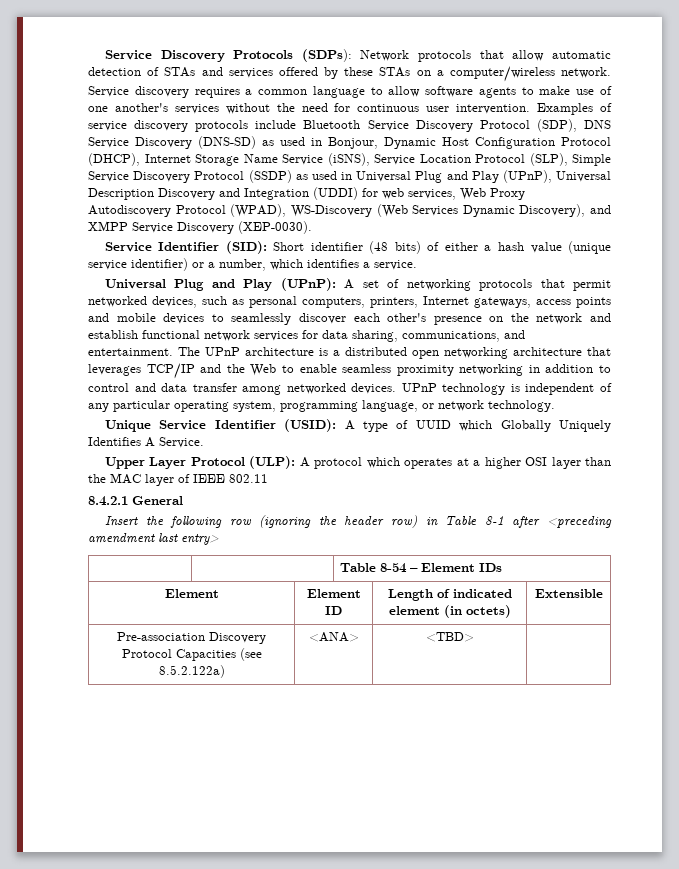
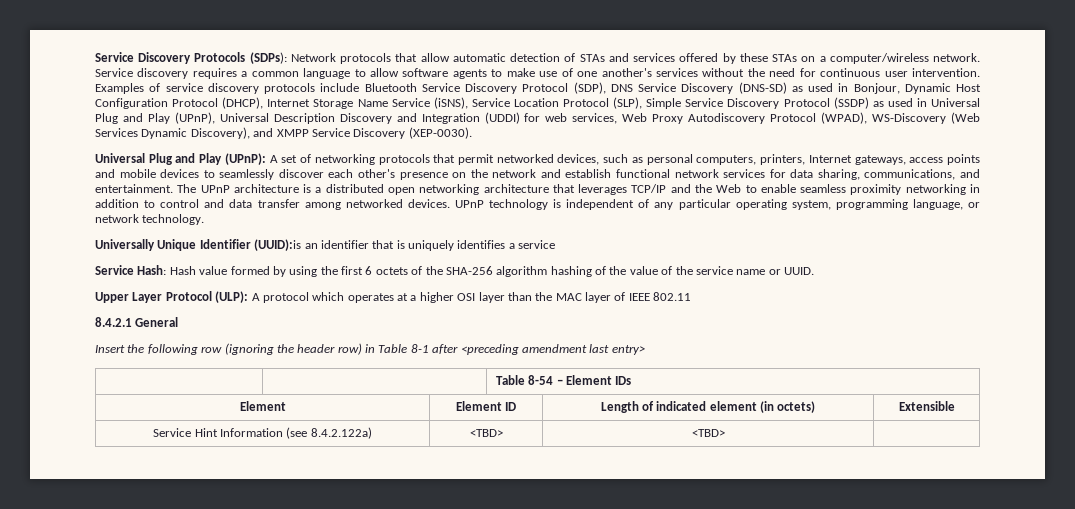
- Service Identifier (SID): Short identifier (48 bits) of either a hash value (unique service identifier) or a number, which identifies a service.
- Unique Service Identifier (USID): A type of UUID which Globally Uniquely Identifies A Service.
+ Universally Unique Identifier (UUID):is an identifier that is uniquely identifies a service
+ Service Hash: Hash value formed by using the first 6 octets of the SHA-256 algorithm hashing of the value of the service name or UUID.
- Pre-association Discovery Protocol Capacities (see 8.5.2.122a) | <ANA> | <TBD> |
+ Service Hint Information (see 8.4.2.122a) | <TBD> | <TBD> |

